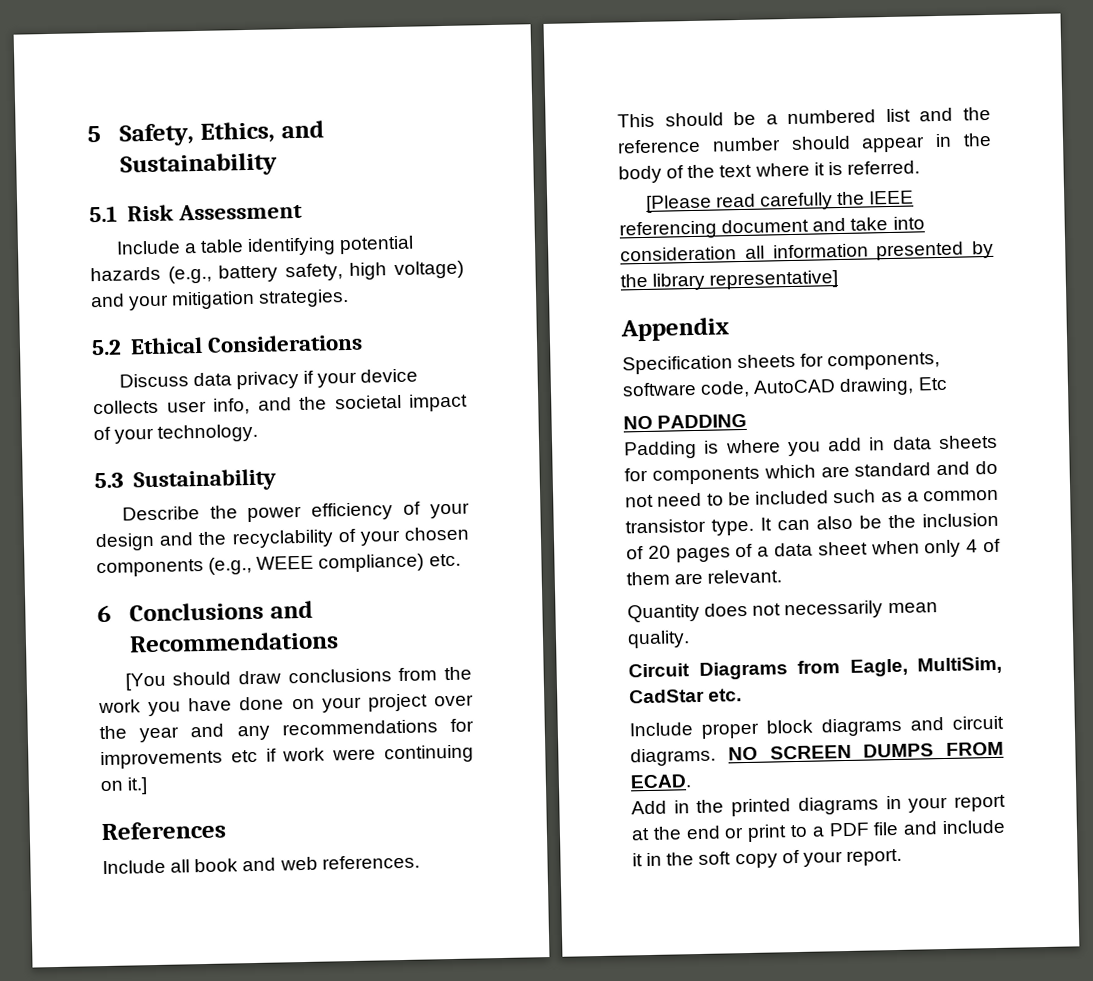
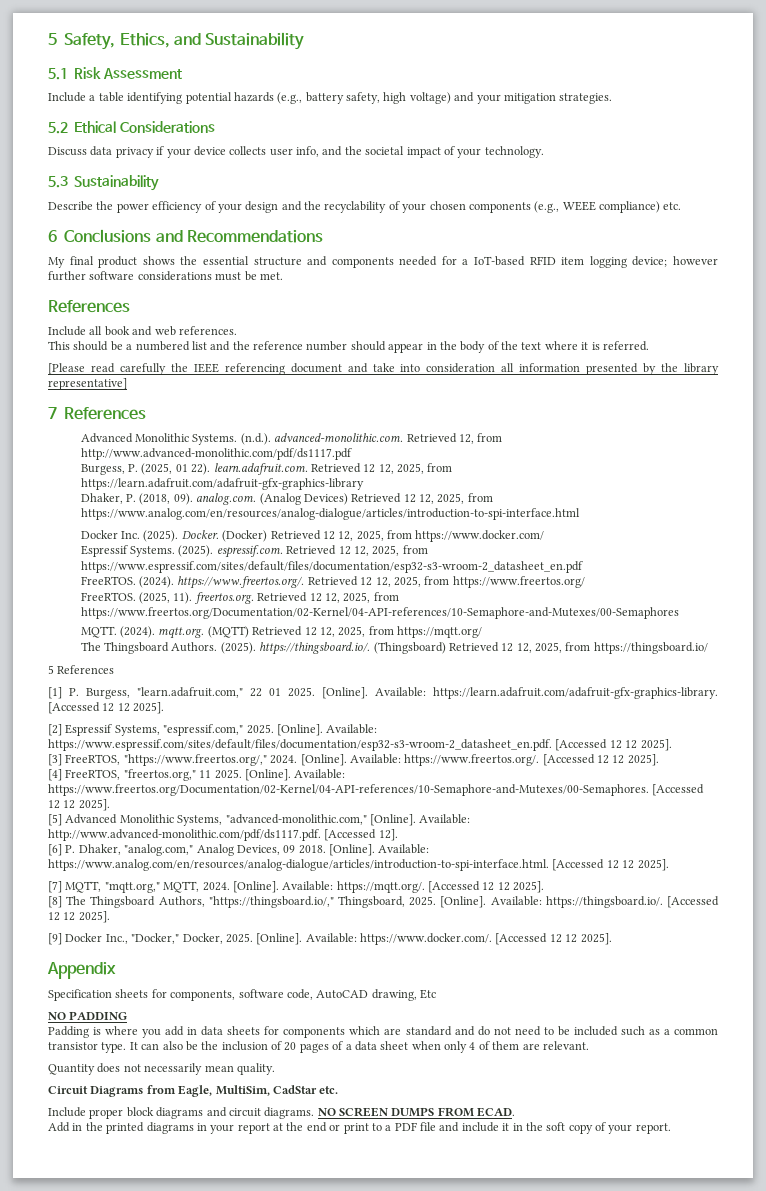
- [You should draw conclusions from the work you have done on your project over the year and any recommendations for improvements etc if work were continuing on it.]
+ My final product shows the essential structure and components needed for a IoT-based RFID item logging device; however further software considerations must be met.
+ 7 References
+ Advanced Monolithic Systems. (n.d.). advanced-monolithic.com. Retrieved 12, from http://www.advanced-monolithic.com/pdf/ds1117.pdf
+ Burgess, P. (2025, 01 22). learn.adafruit.com. Retrieved 12 12, 2025, from https://learn.adafruit.com/adafruit-gfx-graphics-library
+ Dhaker, P. (2018, 09). analog.com. (Analog Devices) Retrieved 12 12, 2025, from https://www.analog.com/en/resources/analog-dialogue/articles/introduction-to-spi-interface.html
+ Docker Inc. (2025). Docker. (Docker) Retrieved 12 12, 2025, from https://www.docker.com/
+ Espressif Systems. (2025). espressif.com. Retrieved 12 12, 2025, from https://www.espressif.com/sites/default/files/documentation/esp32-s3-wroom-2_datasheet_en.pdf
+ FreeRTOS. (2024). https://www.freertos.org/. Retrieved 12 12, 2025, from https://www.freertos.org/
+ FreeRTOS. (2025, 11). freertos.org. Retrieved 12 12, 2025, from https://www.freertos.org/Documentation/02-Kernel/04-API-references/10-Semaphore-and-Mutexes/00-Semaphores
+ MQTT. (2024). mqtt.org. (MQTT) Retrieved 12 12, 2025, from https://mqtt.org/
+ The Thingsboard Authors. (2025). https://thingsboard.io/. (Thingsboard) Retrieved 12 12, 2025, from https://thingsboard.io/
+ 5 References
+ [1] P. Burgess, "learn.adafruit.com," 22 01 2025. [Online]. Available: https://learn.adafruit.com/adafruit-gfx-graphics-library. [Accessed 12 12 2025].
+ [2] Espressif Systems, "espressif.com," 2025. [Online]. Available: https://www.espressif.com/sites/default/files/documentation/esp32-s3-wroom-2_datasheet_en.pdf. [Accessed 12 12 2025].
+ [3] FreeRTOS, "https://www.freertos.org/," 2024. [Online]. Available: https://www.freertos.org/. [Accessed 12 12 2025].
+ [4] FreeRTOS, "freertos.org," 11 2025. [Online]. Available: https://www.freertos.org/Documentation/02-Kernel/04-API-references/10-Semaphore-and-Mutexes/00-Semaphores. [Accessed 12 12 2025].
+ [5] Advanced Monolithic Systems, "advanced-monolithic.com," [Online]. Available: http://www.advanced-monolithic.com/pdf/ds1117.pdf. [Accessed 12].
+ [6] P. Dhaker, "analog.com," Analog Devices, 09 2018. [Online]. Available: https://www.analog.com/en/resources/analog-dialogue/articles/introduction-to-spi-interface.html. [Accessed 12 12 2025].
+ [7] MQTT, "mqtt.org," MQTT, 2024. [Online]. Available: https://mqtt.org/. [Accessed 12 12 2025].
+ [8] The Thingsboard Authors, "https://thingsboard.io/," Thingsboard, 2025. [Online]. Available: https://thingsboard.io/. [Accessed 12 12 2025].
+ [9] Docker Inc., "Docker," Docker, 2025. [Online]. Available: https://www.docker.com/. [Accessed 12 12 2025].

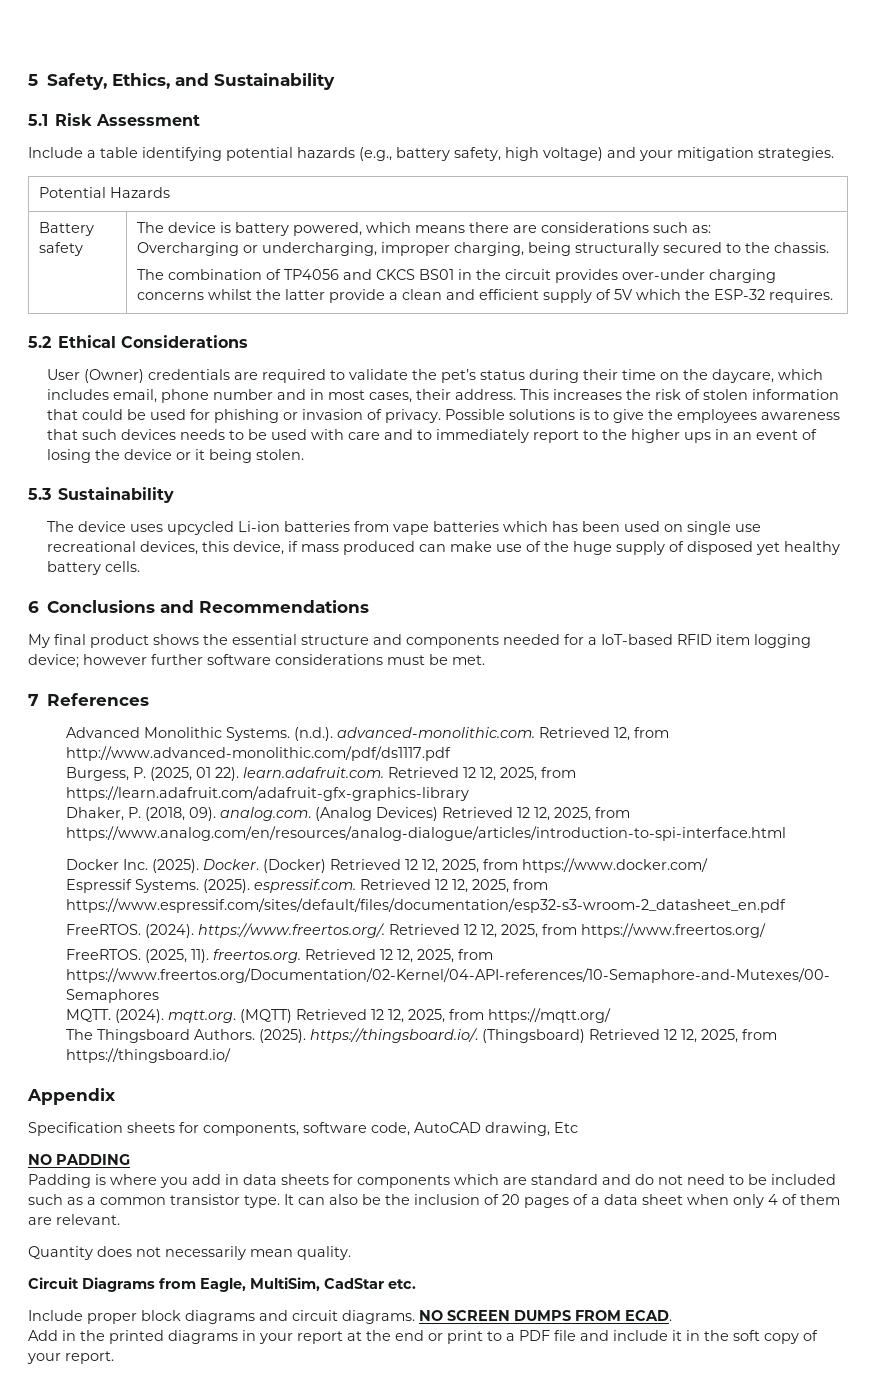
+ Potential Hazards
+ Battery safety | The device is battery powered, which means there are considerations such as:
+ Overcharging or undercharging, improper charging, being structurally secured to the chassis.
+ The combination of TP4056 and CKCS BS01 in the circuit provides over-under charging concerns whilst the latter provide a clean and efficient supply of 5V which the ESP-32 requires.
  5.2 Ethical Considerations
- Discuss data privacy if your device collects user info, and the societal impact of your technology.
+ User (Owner) credentials are required to validate the pet’s status during their time on the daycare, which includes email, phone number and in most cases, their address. This increases the risk of stolen information that could be used for phishing or invasion of privacy. Possible solutions is to give the employees awareness that such devices needs to be used with care and to immediately report to the higher ups in an event of losing the device or it being stolen.
  5.3 Sustainability
- Describe the power efficiency of your design and the recyclability of your chosen components (e.g., WEEE compliance) etc.
+ The device uses upcycled Li-ion batteries from vape batteries which has been used on single use recreational devices, this device, if mass produced can make use of the huge supply of disposed yet healthy battery cells.
  My final product shows the essential structure and components needed for a IoT-based RFID item logging device; however further software considerations must be met.
- References
- Include all book and web references.
- This should be a numbered list and the reference number should appear in the body of the text where it is referred.
- [Please read carefully the IEEE referencing document and take into consideration all information presented by the library representative]
- 5 References
- [1] P. Burgess, "learn.adafruit.com," 22 01 2025. [Online]. Available: https://learn.adafruit.com/adafruit-gfx-graphics-library. [Accessed 12 12 2025].
- [2] Espressif Systems, "espressif.com," 2025. [Online]. Available: https://www.espressif.com/sites/default/files/documentation/esp32-s3-wroom-2_datasheet_en.pdf. [Accessed 12 12 2025].
- [3] FreeRTOS, "https://www.freertos.org/," 2024. [Online]. Available: https://www.freertos.org/. [Accessed 12 12 2025].
- [4] FreeRTOS, "freertos.org," 11 2025. [Online]. Available: https://www.freertos.org/Documentation/02-Kernel/04-API-references/10-Semaphore-and-Mutexes/00-Semaphores. [Accessed 12 12 2025].
- [5] Advanced Monolithic Systems, "advanced-monolithic.com," [Online]. Available: http://www.advanced-monolithic.com/pdf/ds1117.pdf. [Accessed 12].
- [6] P. Dhaker, "analog.com," Analog Devices, 09 2018. [Online]. Available: https://www.analog.com/en/resources/analog-dialogue/articles/introduction-to-spi-interface.html. [Accessed 12 12 2025].
- [7] MQTT, "mqtt.org," MQTT, 2024. [Online]. Available: https://mqtt.org/. [Accessed 12 12 2025].
- [8] The Thingsboard Authors, "https://thingsboard.io/," Thingsboard, 2025. [Online]. Available: https://thingsboard.io/. [Accessed 12 12 2025].
- [9] Docker Inc., "Docker," Docker, 2025. [Online]. Available: https://www.docker.com/. [Accessed 12 12 2025].

